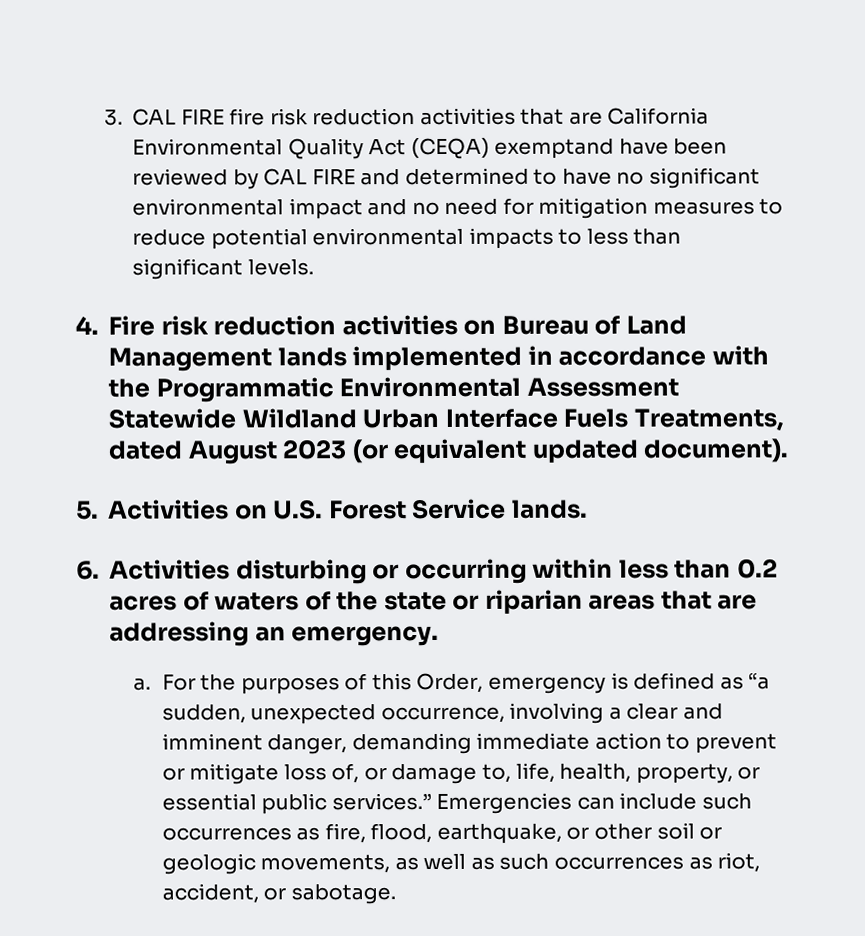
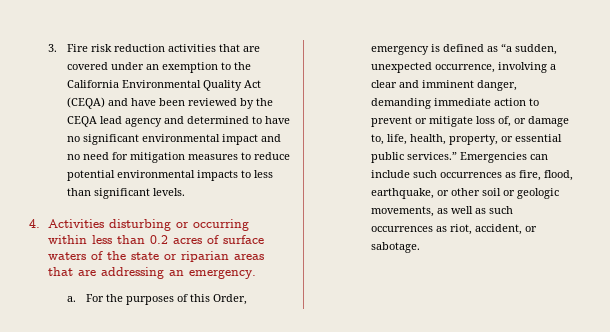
- 3. CAL FIRE fire risk reduction activities that are California Environmental Quality Act (CEQA) exemptand have been reviewed by CAL FIRE and determined to have no significant environmental impact and no need for mitigation measures to reduce potential environmental impacts to less than significant levels.
+ 3. Fire risk reduction activities that are covered under an exemption to the California Environmental Quality Act (CEQA) and have been reviewed by the CEQA lead agency and determined to have no significant environmental impact and no need for mitigation measures to reduce potential environmental impacts to less than significant levels.
- 4. Fire risk reduction activities on Bureau of Land Management lands implemented in accordance with the Programmatic Environmental Assessment Statewide Wildland Urban Interface Fuels Treatments, dated August 2023 (or equivalent updated document).
- 5. Activities on U.S. Forest Service lands.
- 6. Activities disturbing or occurring within less than 0.2 acres of waters of the state or riparian areas that are addressing an emergency.
+ 4. Activities disturbing or occurring within less than 0.2 acres of surface waters of the state or riparian areas that are addressing an emergency.

